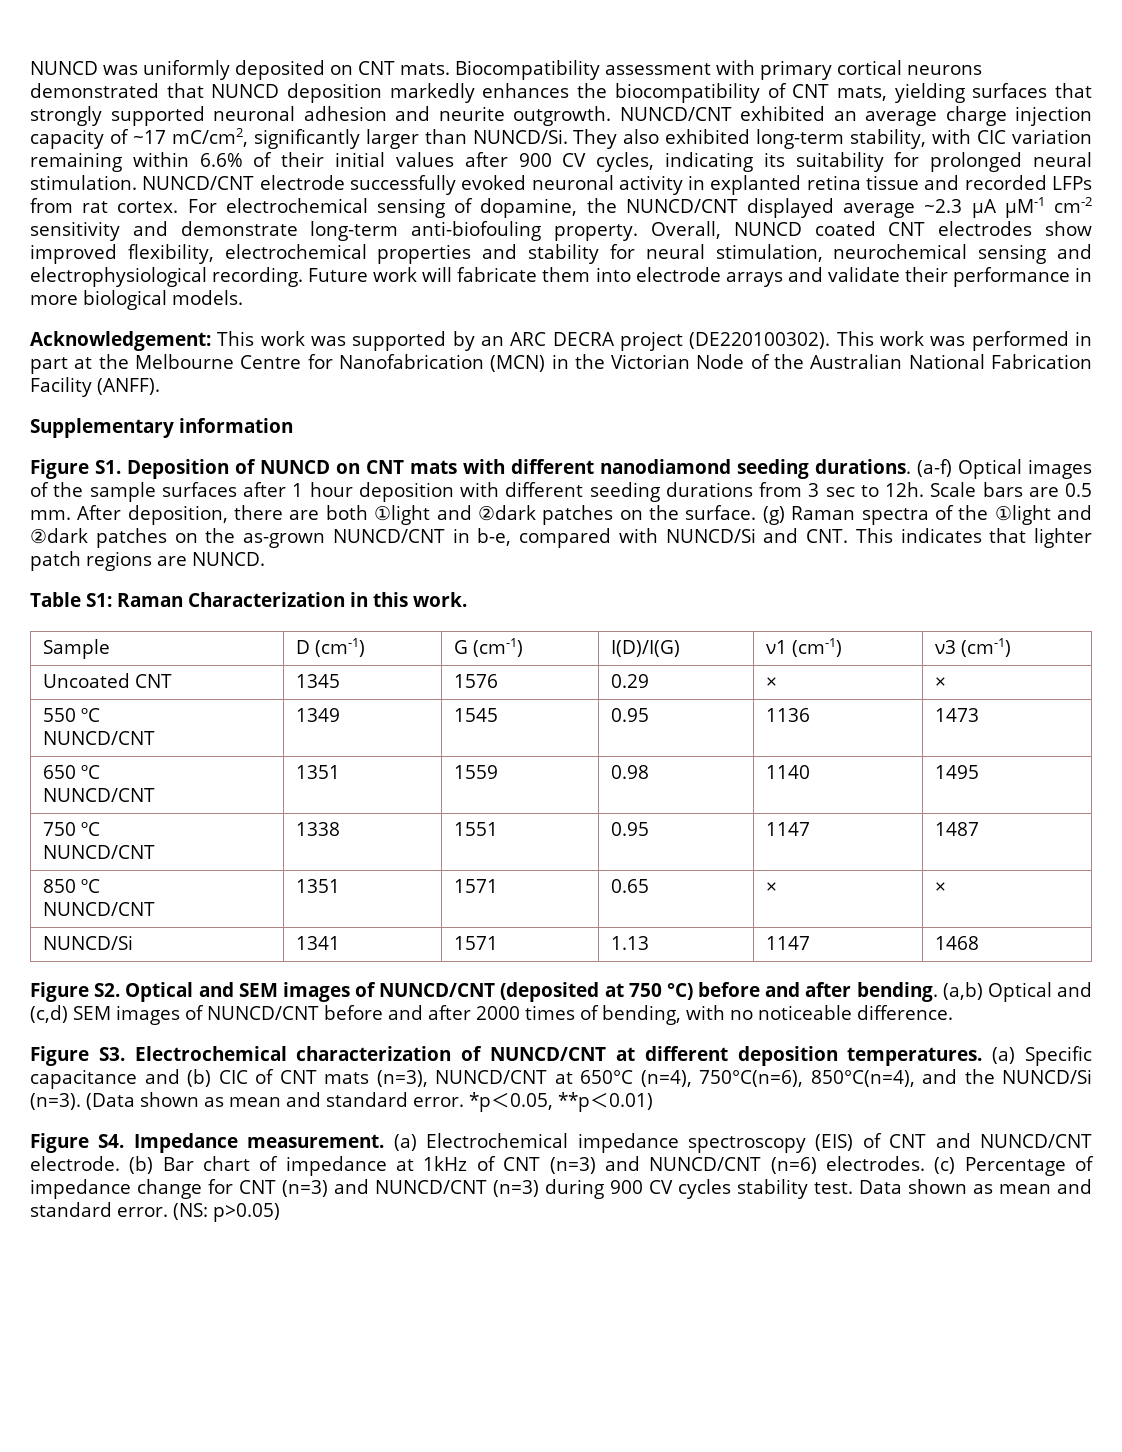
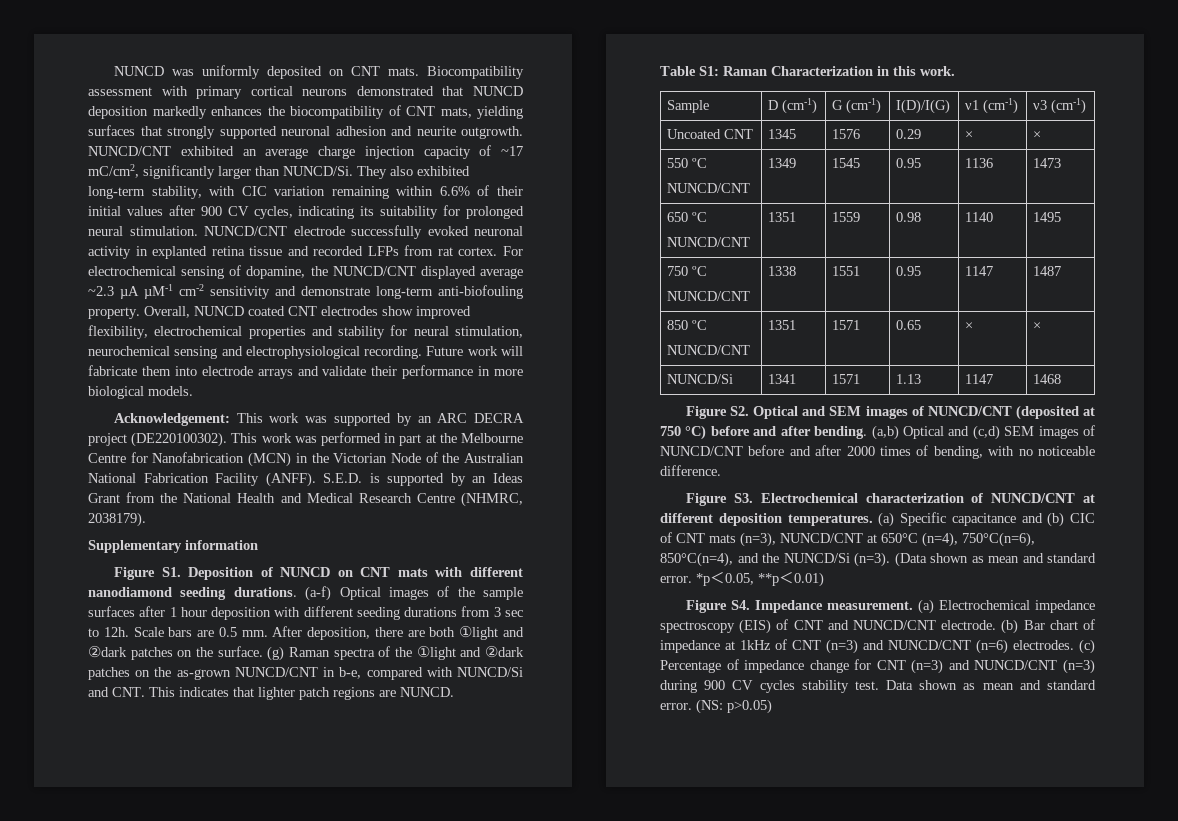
+ S.E.D. is supported by an Ideas Grant from the National Health and Medical Research Centre (NHMRC, 2038179).

